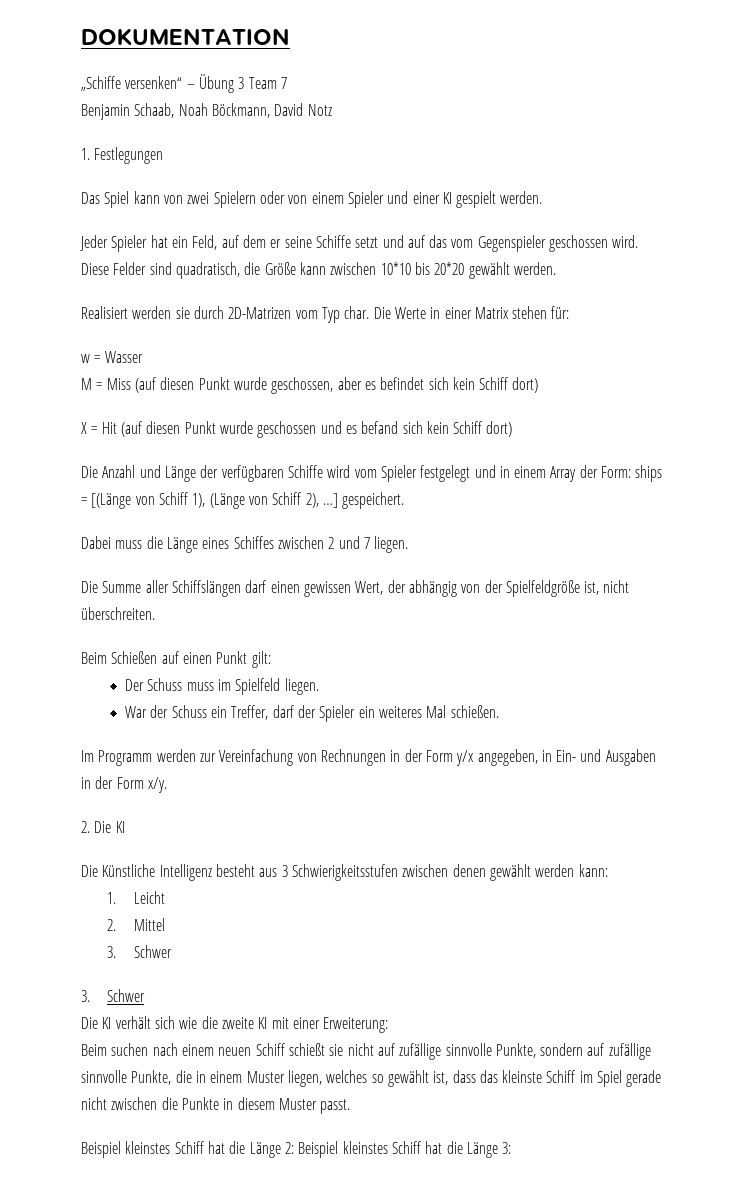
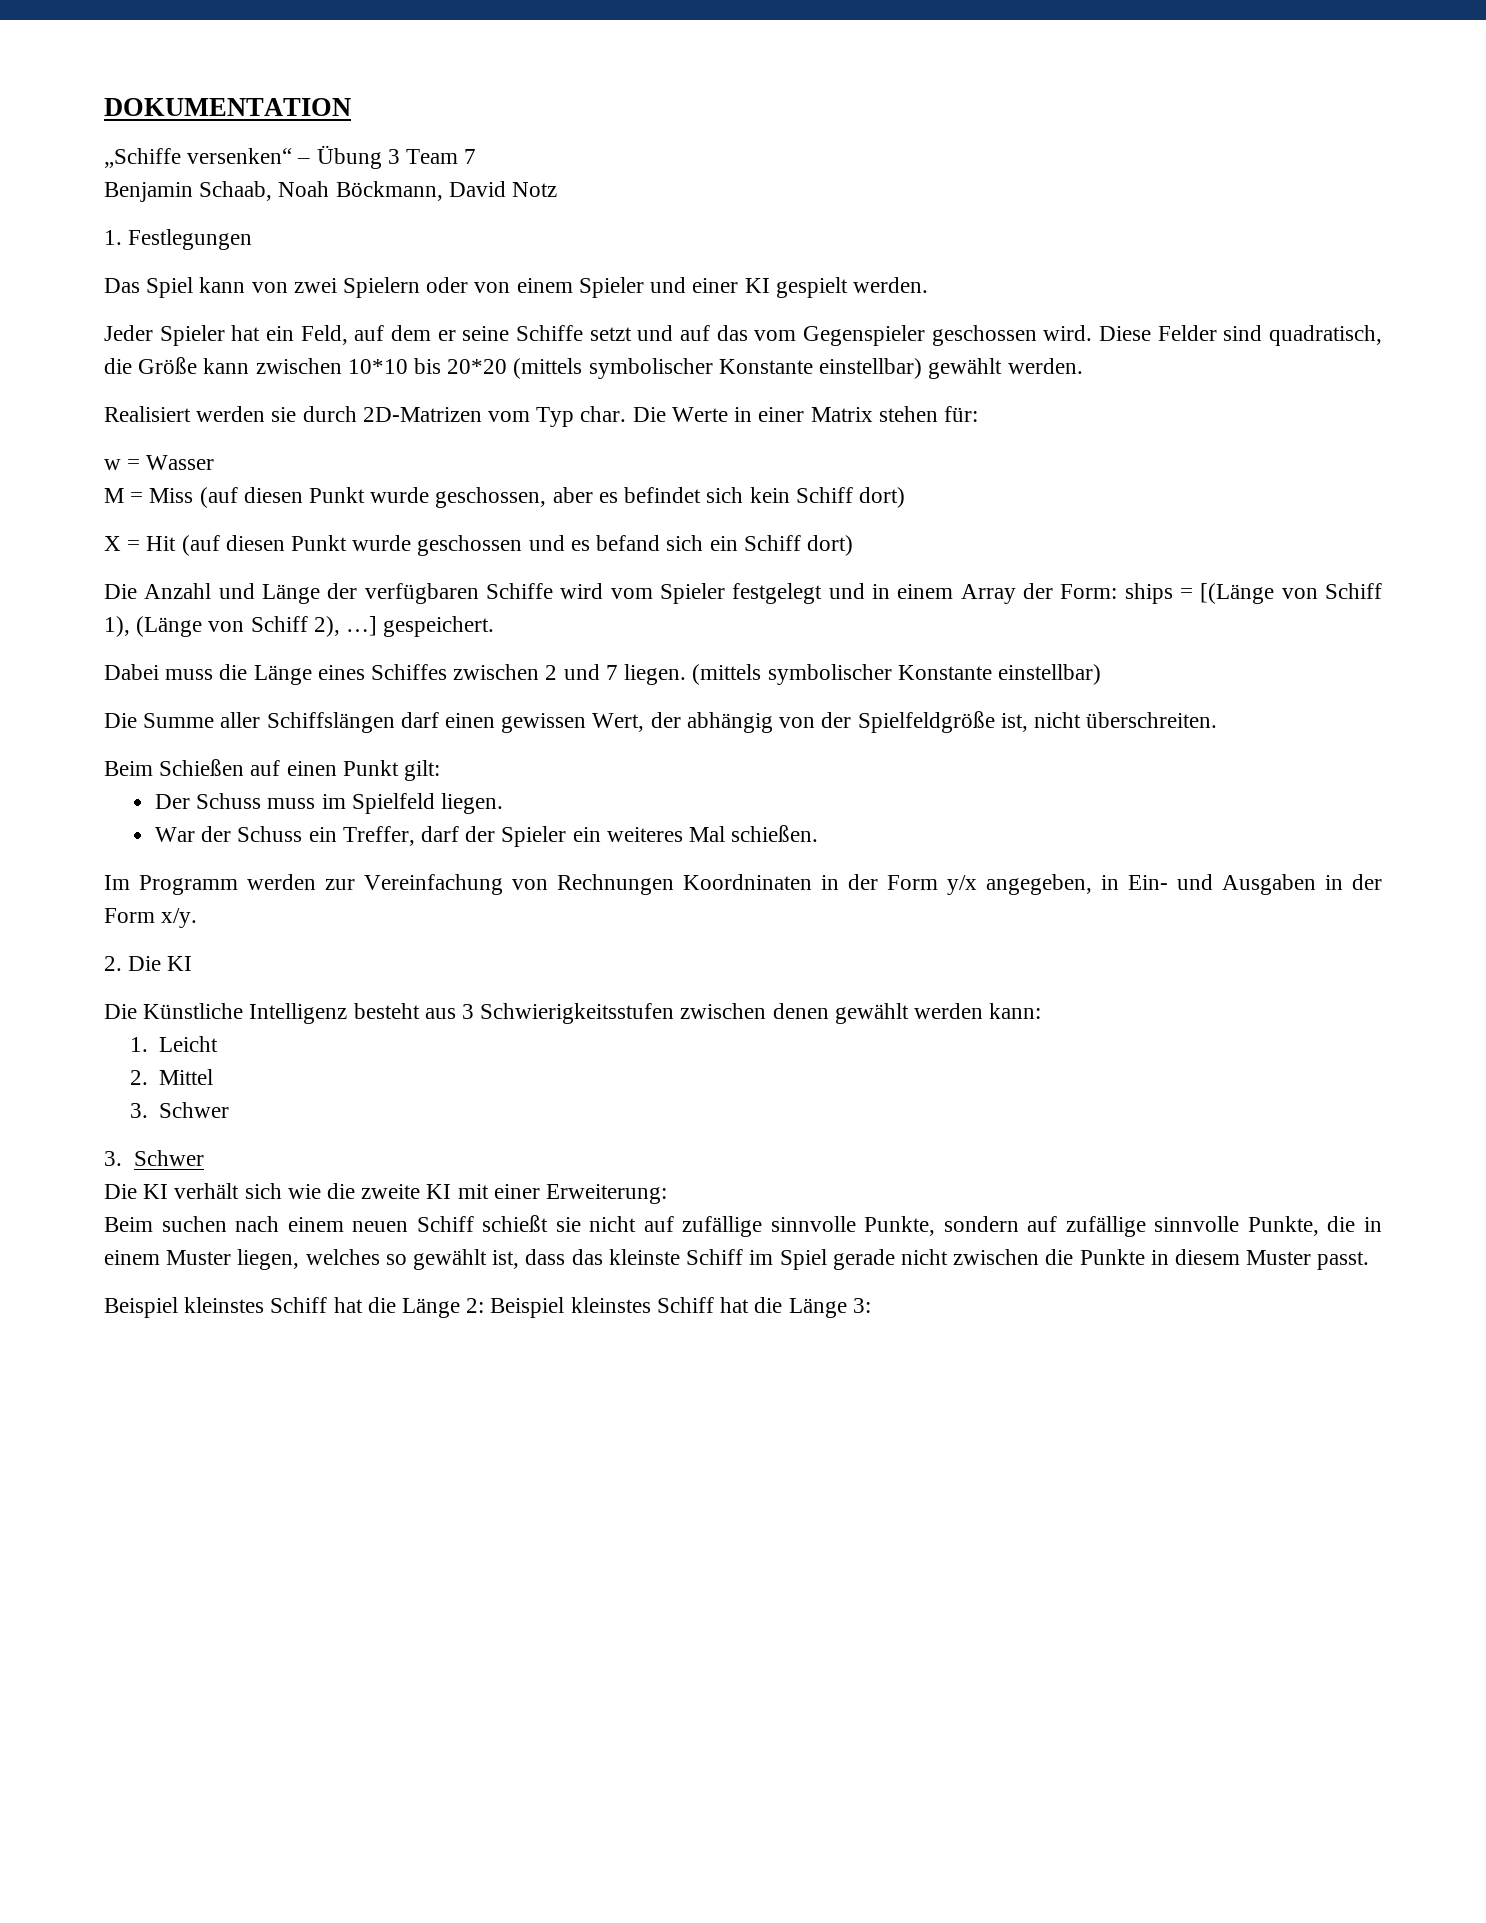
- Diese Felder sind quadratisch, die Größe kann zwischen 10*10 bis 20*20 gewählt werden.
+ Diese Felder sind quadratisch, die Größe kann zwischen 10*10 bis 20*20 (mittels symbolischer Konstante einstellbar) gewählt werden.
- X = Hit (auf diesen Punkt wurde geschossen und es befand sich kein Schiff dort)
+ X = Hit (auf diesen Punkt wurde geschossen und es befand sich ein Schiff dort)
- Dabei muss die Länge eines Schiffes zwischen 2 und 7 liegen.
+ Dabei muss die Länge eines Schiffes zwischen 2 und 7 liegen. (mittels symbolischer Konstante einstellbar)
- Im Programm werden zur Vereinfachung von Rechnungen in der Form y/x angegeben, in Ein- und Ausgaben in der Form x/y.
+ Im Programm werden zur Vereinfachung von Rechnungen Koordninaten in der Form y/x angegeben, in Ein- und Ausgaben in der Form x/y.

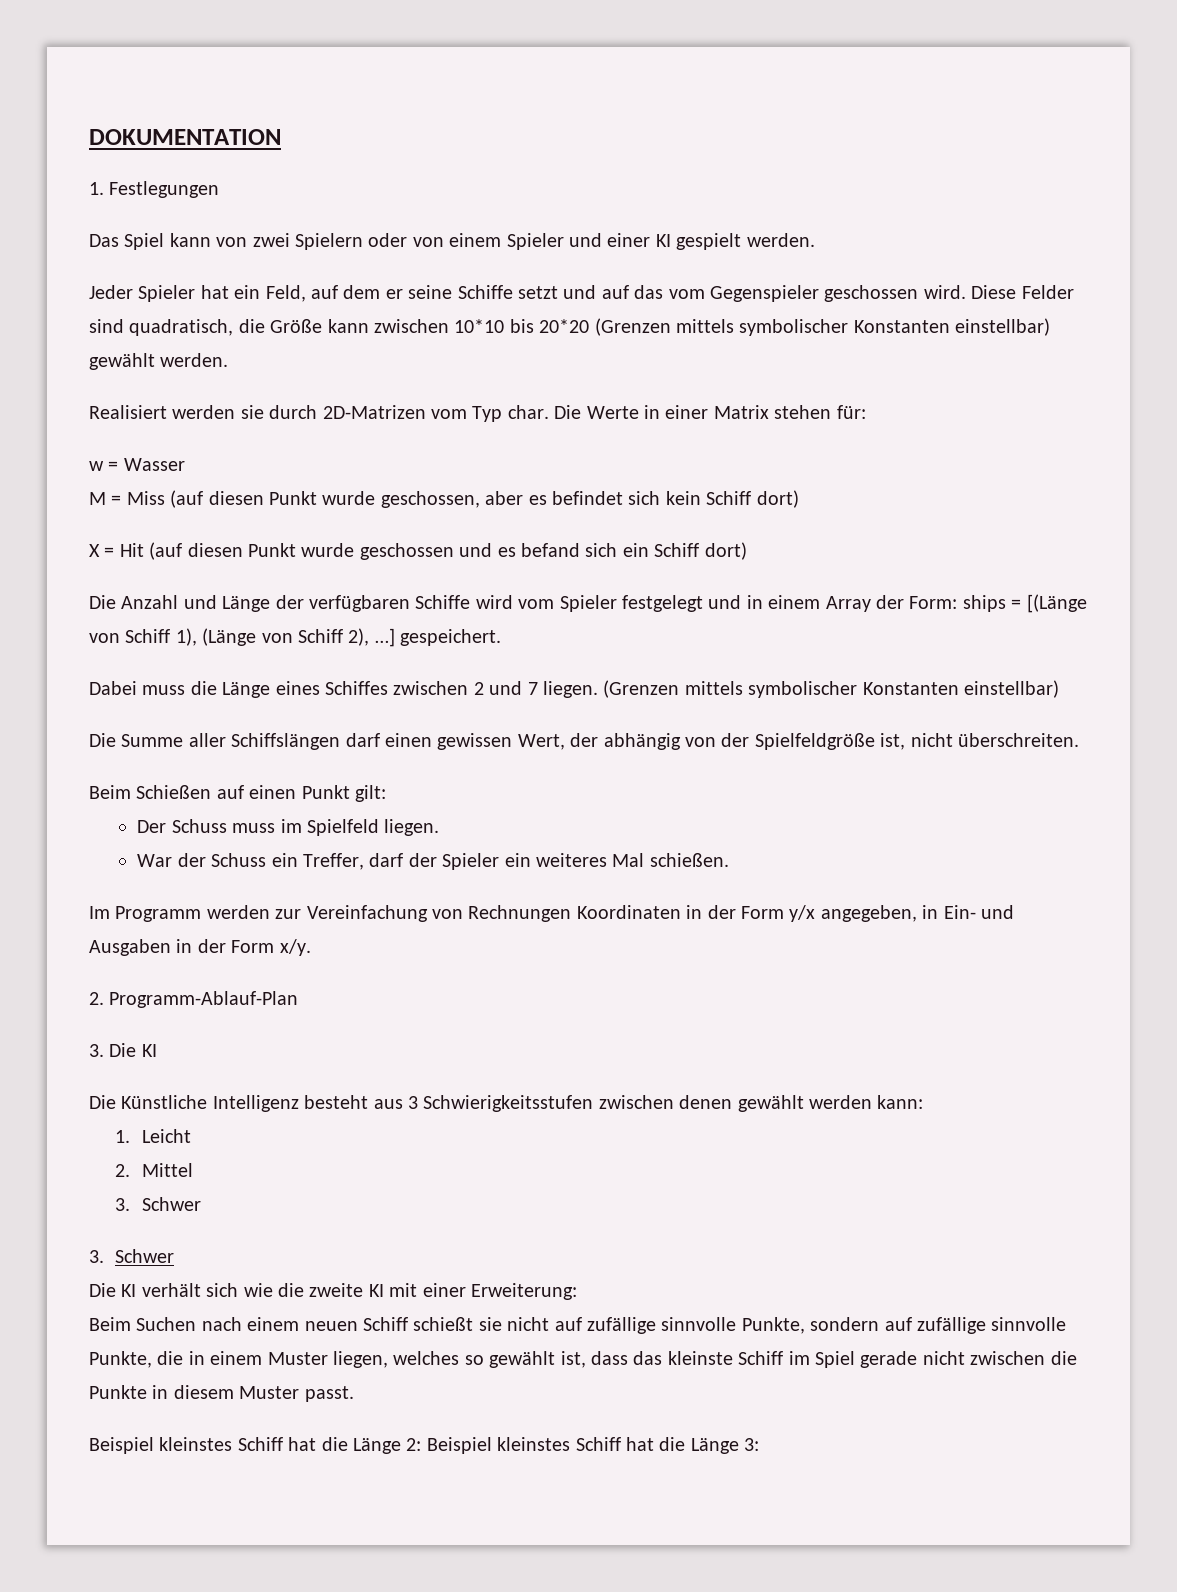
- „Schiffe versenken“ – Übung 3 Team 7
- Benjamin Schaab, Noah Böckmann, David Notz
- Diese Felder sind quadratisch, die Größe kann zwischen 10*10 bis 20*20 (mittels symbolischer Konstante einstellbar) gewählt werden.
+ Diese Felder sind quadratisch, die Größe kann zwischen 10*10 bis 20*20 (Grenzen mittels symbolischer Konstanten einstellbar) gewählt werden.
- Dabei muss die Länge eines Schiffes zwischen 2 und 7 liegen. (mittels symbolischer Konstante einstellbar)
+ Dabei muss die Länge eines Schiffes zwischen 2 und 7 liegen. (Grenzen mittels symbolischer Konstanten einstellbar)
- Im Programm werden zur Vereinfachung von Rechnungen Koordninaten in der Form y/x angegeben, in Ein- und Ausgaben in der Form x/y.
+ Im Programm werden zur Vereinfachung von Rechnungen Koordinaten in der Form y/x angegeben, in Ein- und Ausgaben in der Form x/y.
- 2. Die KI
+ 2. Programm-Ablauf-Plan
+ 3. Die KI
- Beim suchen nach einem neuen Schiff schießt sie nicht auf zufällige sinnvolle Punkte, sondern auf zufällige sinnvolle Punkte, die in einem Muster liegen, welches so gewählt ist, dass das kleinste Schiff im Spiel gerade nicht zwischen die Punkte in diesem Muster passt.
+ Beim Suchen nach einem neuen Schiff schießt sie nicht auf zufällige sinnvolle Punkte, sondern auf zufällige sinnvolle Punkte, die in einem Muster liegen, welches so gewählt ist, dass das kleinste Schiff im Spiel gerade nicht zwischen die Punkte in diesem Muster passt.

